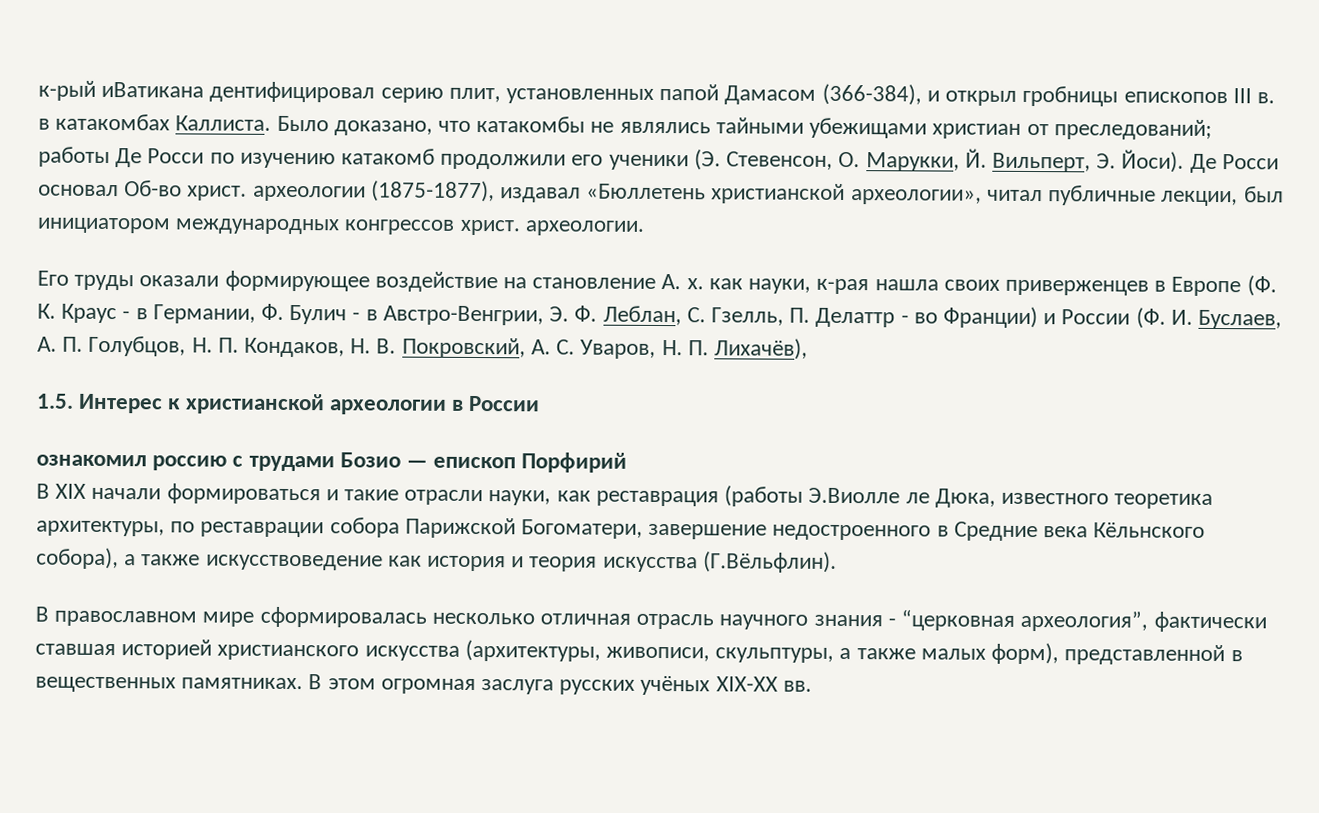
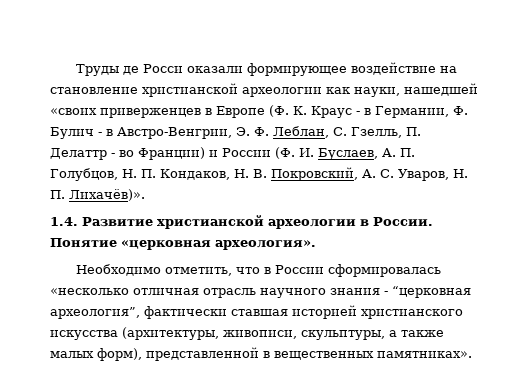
- к-рый иВатикана дентифицировал серию плит, установленных папой Дамасом (366-384), и открыл гробницы епископов III в. в катакомбах Каллиста. Было доказано, что катакомбы не являлись тайными убежищами христиан от преследований; работы Де Росси по изучению катакомб продолжили его ученики (Э. Стевенсон, О. Марукки, Й. Вильперт, Э. Йоси). Де Росси основал Об-во христ. археологии (1875-1877), издавал «Бюллетень христианской археологии», читал публичные лекции, был инициатором международных конгрессов христ. археологии.
- Его труды оказали формирующее воздействие на становление А. х. как науки, к-рая нашла своих приверженцев в Европе (Ф. К. Краус - в Германии, Ф. Булич - в Австро-Венгрии, Э. Ф. Леблан, С. Гзелль, П. Делаттр - во Франции) и России (Ф. И. Буслаев, А. П. Голубцов, Н. П. Кондаков, Н. В. Покровский, А. С. Уваров, Н. П. Лихачёв),
- 1.5. Интерес к христианской археологии в России
- ознакомил россию с трудами Бозио — епископ Порфирий
- В XIX начали формироваться и такие отрасли науки, как реставрация (работы Э.Виолле ле Дюка, известного теоретика архитектуры, по реставрации собора Парижской Богоматери, завершение недостроенного в Средние века Кёльнского собора), а также искусствоведение как история и теория искусства (Г.Вёльфлин).
- В православном мире сформировалась несколько отличная отрасль научного знания - “церковная археология”, фактически ставшая историей христианского искусства (архитектуры, живописи, скульптуры, а также малых форм), представленной в вещественных памятниках. В этом огромная заслуга русских учёных XIX-XX вв.
+ Труды де Росси оказали формирующее воздействие на становление христианской археологии как науки, нашедшей «своих приверженцев в Европе (Ф. К. Краус - в Германии, Ф. Булич - в Австро-Венгрии, Э. Ф. Леблан, С. Гзелль, П. Делаттр - во Франции) и России (Ф. И. Буслаев, А. П. Голубцов, Н. П. Кондаков, Н. В. Покровский, А. С. Уваров, Н. П. Лихачёв)».
+ 1.4. Развитие христианской археологии в России. Понятие «церковная археология».
+ Необходимо отметить, что в России сформировалась «несколько отличная отрасль научного знания - “церковная археология”, фактически ставшая историей христианского искусства (архитектуры, живописи, скульптуры, а также малых форм), представленной в вещественных памятниках».

